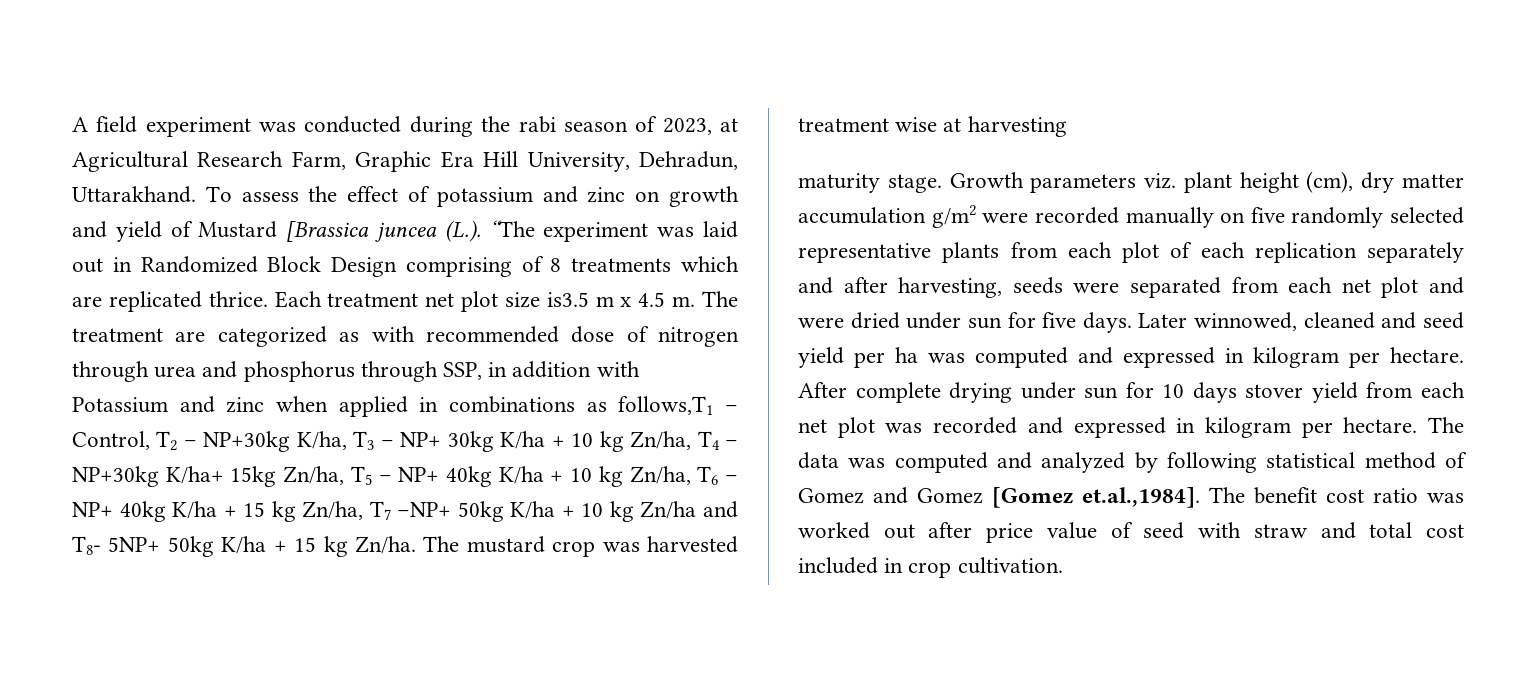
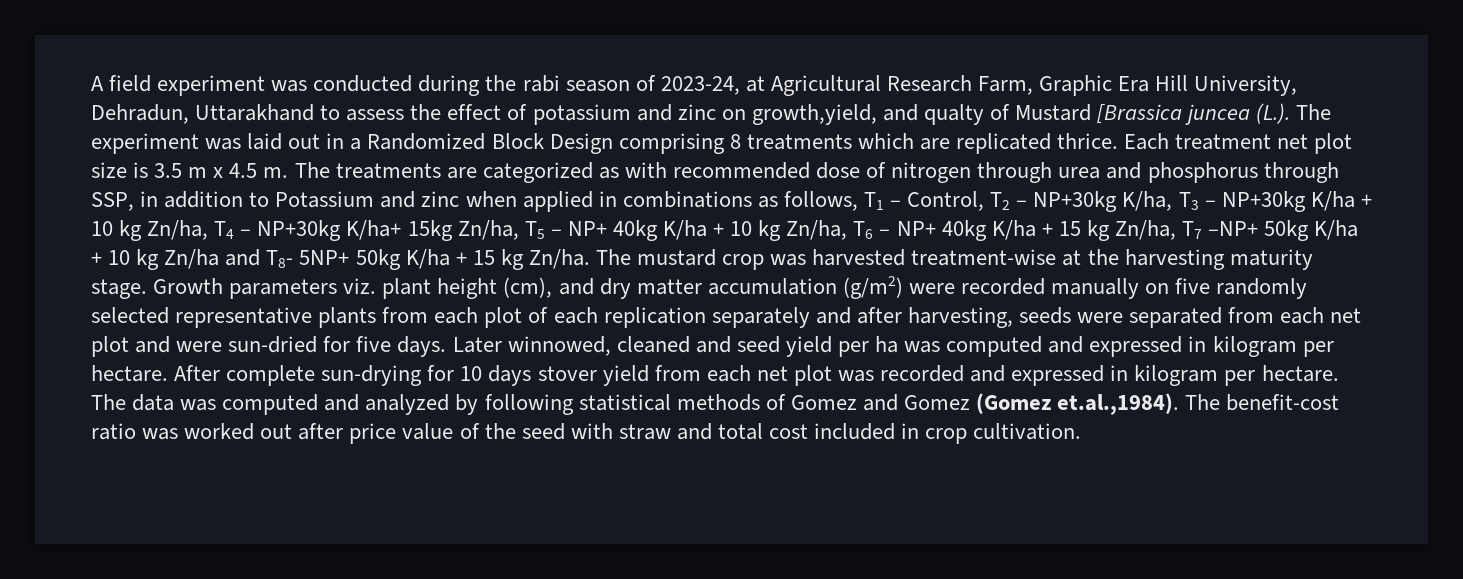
- A field experiment was conducted during the rabi season of 2023, at Agricultural Research Farm, Graphic Era Hill University, Dehradun, Uttarakhand. To assess the effect of potassium and zinc on growth and yield of Mustard [Brassica juncea (L.). “The experiment was laid out in Randomized Block Design comprising of 8 treatments which are replicated thrice.
+ A field experiment was conducted during the rabi season of 2023-24, at Agricultural Research Farm, Graphic Era Hill University, Dehradun, Uttarakhand to assess the effect of potassium and zinc on growth,yield, and qualty of Mustard [Brassica juncea (L.). The experiment was laid out in a Randomized Block Design comprising 8 treatments which are replicated thrice.
- Each treatment net plot size is3.5 m x 4.5 m.
+ Each treatment net plot size is 3.5 m x 4.5 m.
- The treatment are categorized as with recommended dose of nitrogen through urea and phosphorus through SSP, in addition with Potassium and zinc when applied in combinations as follows,T1 – Control, T2 – NP+30kg K/ha, T3 – NP+ 30kg K/ha + 10 kg Zn/ha, T4 – NP+30kg K/ha+ 15kg Zn/ha, T5 – NP+ 40kg K/ha + 10 kg Zn/ha, T6 – NP+ 40kg K/ha + 15 kg Zn/ha, T7 –NP+ 50kg K/ha + 10 kg Zn/ha and T8- 5NP+ 50kg K/ha + 15 kg Zn/ha.
+ The treatments are categorized as with recommended dose of nitrogen through urea and phosphorus through SSP, in addition to Potassium and zinc when applied in combinations as follows, T1 – Control, T2 – NP+30kg K/ha, T3 – NP+30kg K/ha + 10 kg Zn/ha, T4 – NP+30kg K/ha+ 15kg Zn/ha, T5 – NP+ 40kg K/ha + 10 kg Zn/ha, T6 – NP+ 40kg K/ha + 15 kg Zn/ha, T7 –NP+ 50kg K/ha + 10 kg Zn/ha and T8- 5NP+ 50kg K/ha + 15 kg Zn/ha.
- The mustard crop was harvested treatment wise at harvesting
- maturity stage.
+ The mustard crop was harvested treatment-wise at the harvesting maturity stage.
- Growth parameters viz. plant height (cm), dry matter accumulation g/m2 were recorded manually on five randomly selected representative plants from each plot of each replication separately and after harvesting, seeds were separated from each net plot and were dried under sun for five days.
+ Growth parameters viz. plant height (cm), and dry matter accumulation (g/m2) were recorded manually on five randomly selected representative plants from each plot of each replication separately and after harvesting, seeds were separated from each net plot and were sun-dried for five days.
- After complete drying under sun for 10 days stover yield from each net plot was recorded and expressed in kilogram per hectare.
+ After complete sun-drying for 10 days stover yield from each net plot was recorded and expressed in kilogram per hectare.
- The data was computed and analyzed by following statistical method of Gomez and Gomez [Gomez et.al.,1984]. The benefit cost ratio was worked out after price value of seed with straw and total cost included in crop cultivation.
+ The data was computed and analyzed by following statistical methods of Gomez and Gomez (Gomez et.al.,1984). The benefit-cost ratio was worked out after price value of the seed with straw and total cost included in crop cultivation.

